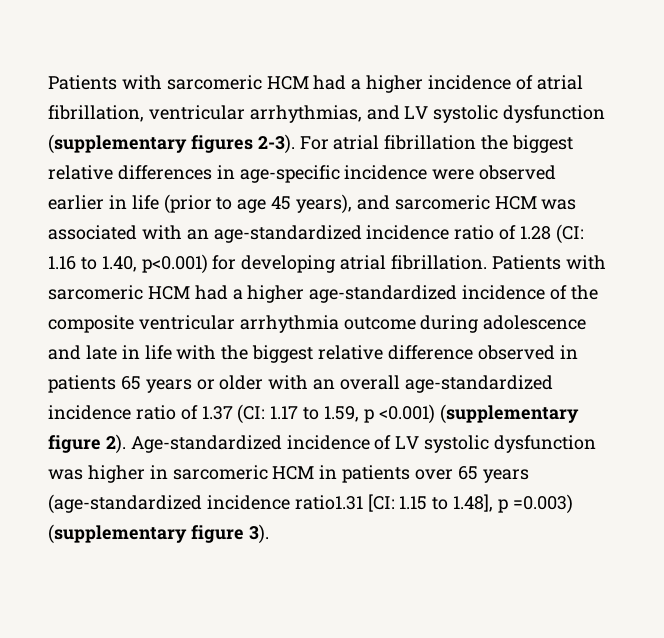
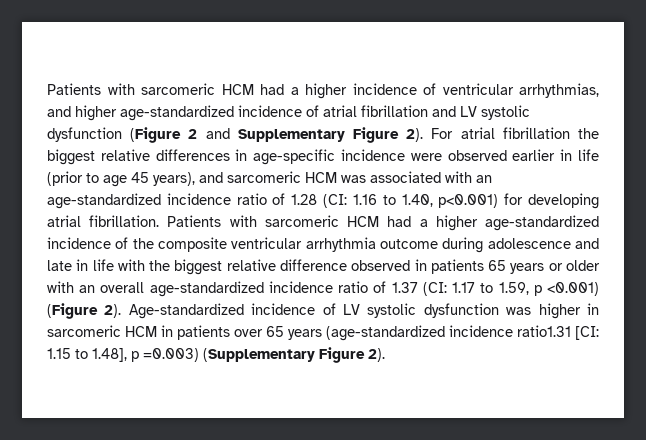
- Patients with sarcomeric HCM had a higher incidence of atrial fibrillation, ventricular arrhythmias, and LV systolic dysfunction (supplementary figures 2-3).
+ Patients with sarcomeric HCM had a higher incidence of ventricular arrhythmias, and higher age-standardized incidence of atrial fibrillation and LV systolic dysfunction (Figure 2 and Supplementary Figure 2).
- Patients with sarcomeric HCM had a higher age-standardized incidence of the composite ventricular arrhythmia outcome during adolescence and late in life with the biggest relative difference observed in patients 65 years or older with an overall age-standardized incidence ratio of 1.37 (CI: 1.17 to 1.59, p <0.001) (supplementary figure 2).
+ Patients with sarcomeric HCM had a higher age-standardized incidence of the composite ventricular arrhythmia outcome during adolescence and late in life with the biggest relative difference observed in patients 65 years or older with an overall age-standardized incidence ratio of 1.37 (CI: 1.17 to 1.59, p <0.001) (Figure 2).
- Age-standardized incidence of LV systolic dysfunction was higher in sarcomeric HCM in patients over 65 years (age-standardized incidence ratio1.31 [CI: 1.15 to 1.48], p =0.003) (supplementary figure 3).
+ Age-standardized incidence of LV systolic dysfunction was higher in sarcomeric HCM in patients over 65 years (age-standardized incidence ratio1.31 [CI: 1.15 to 1.48], p =0.003) (Supplementary Figure 2).

